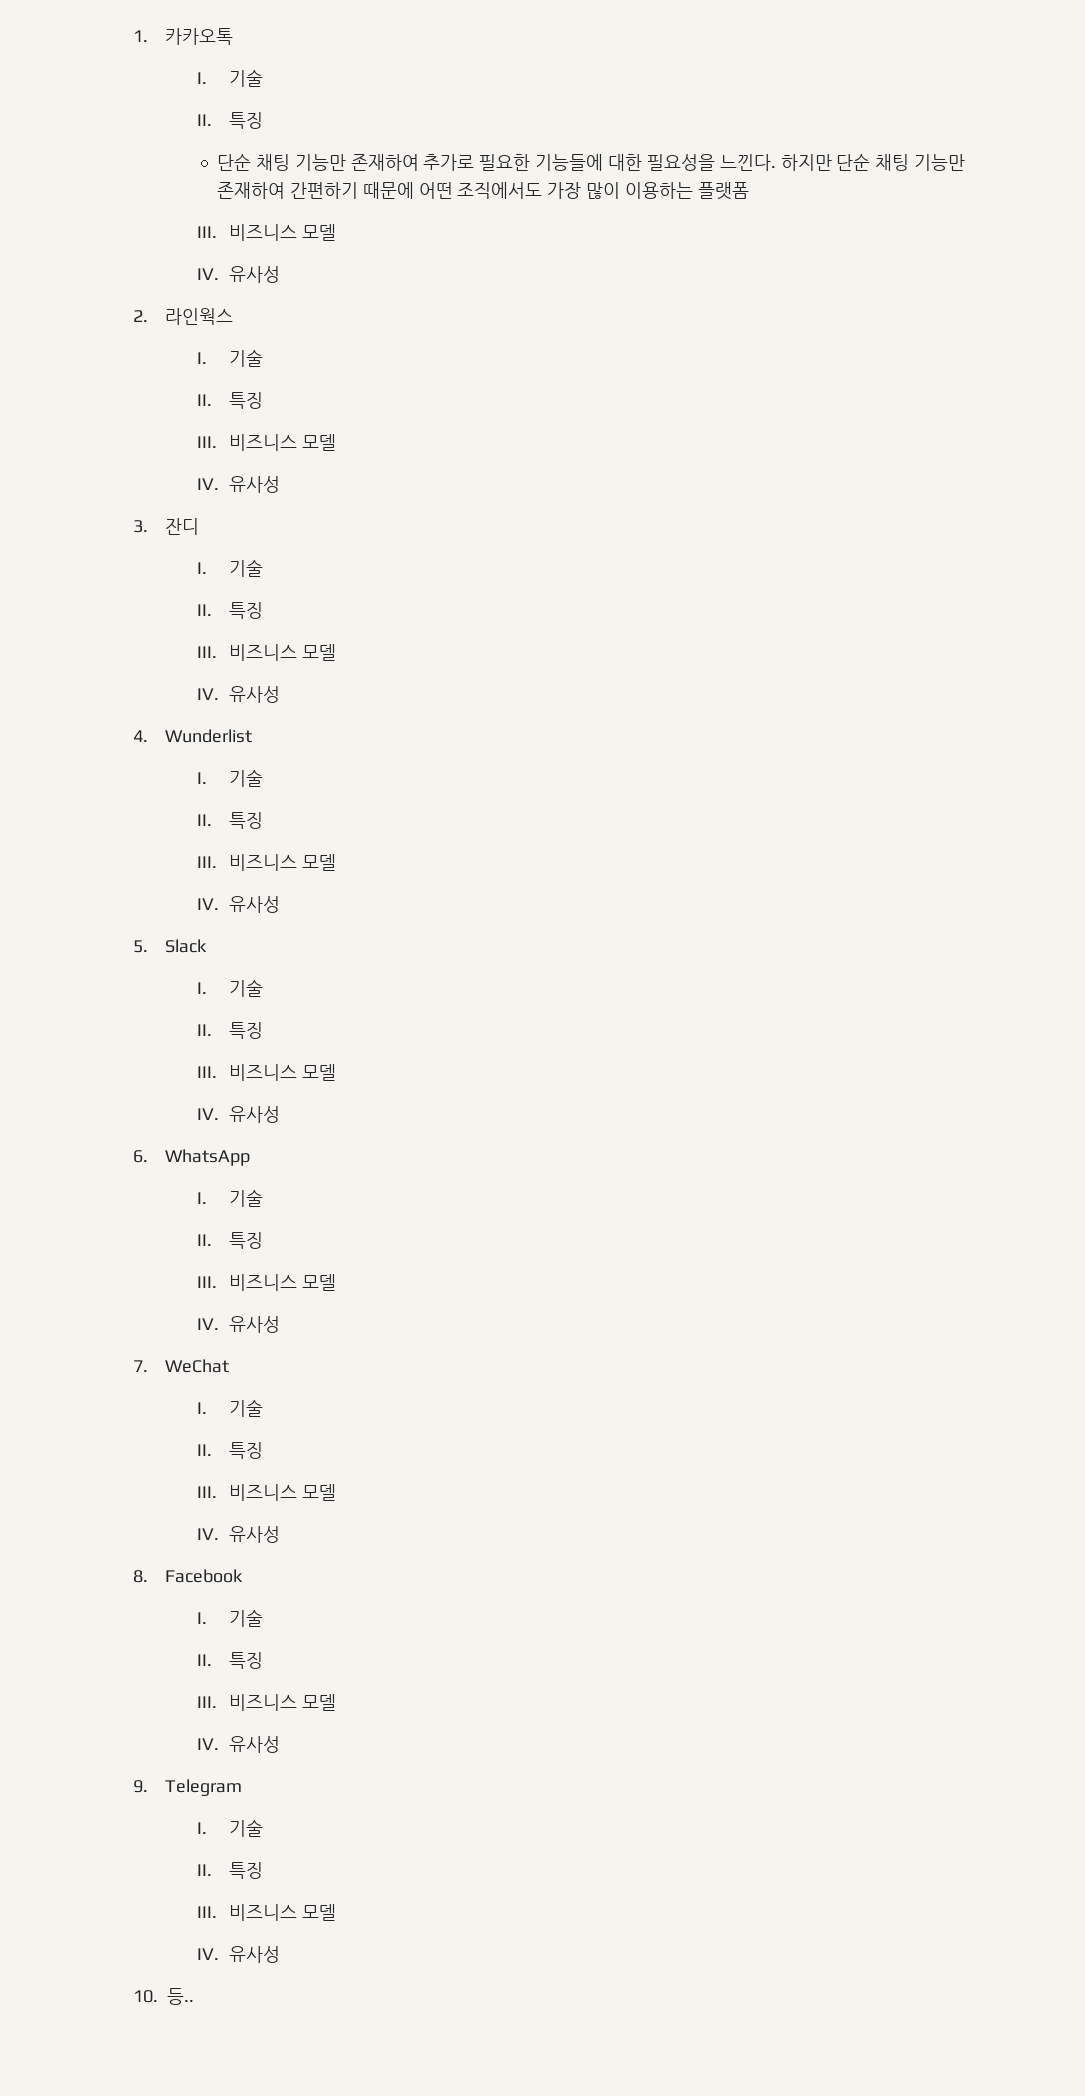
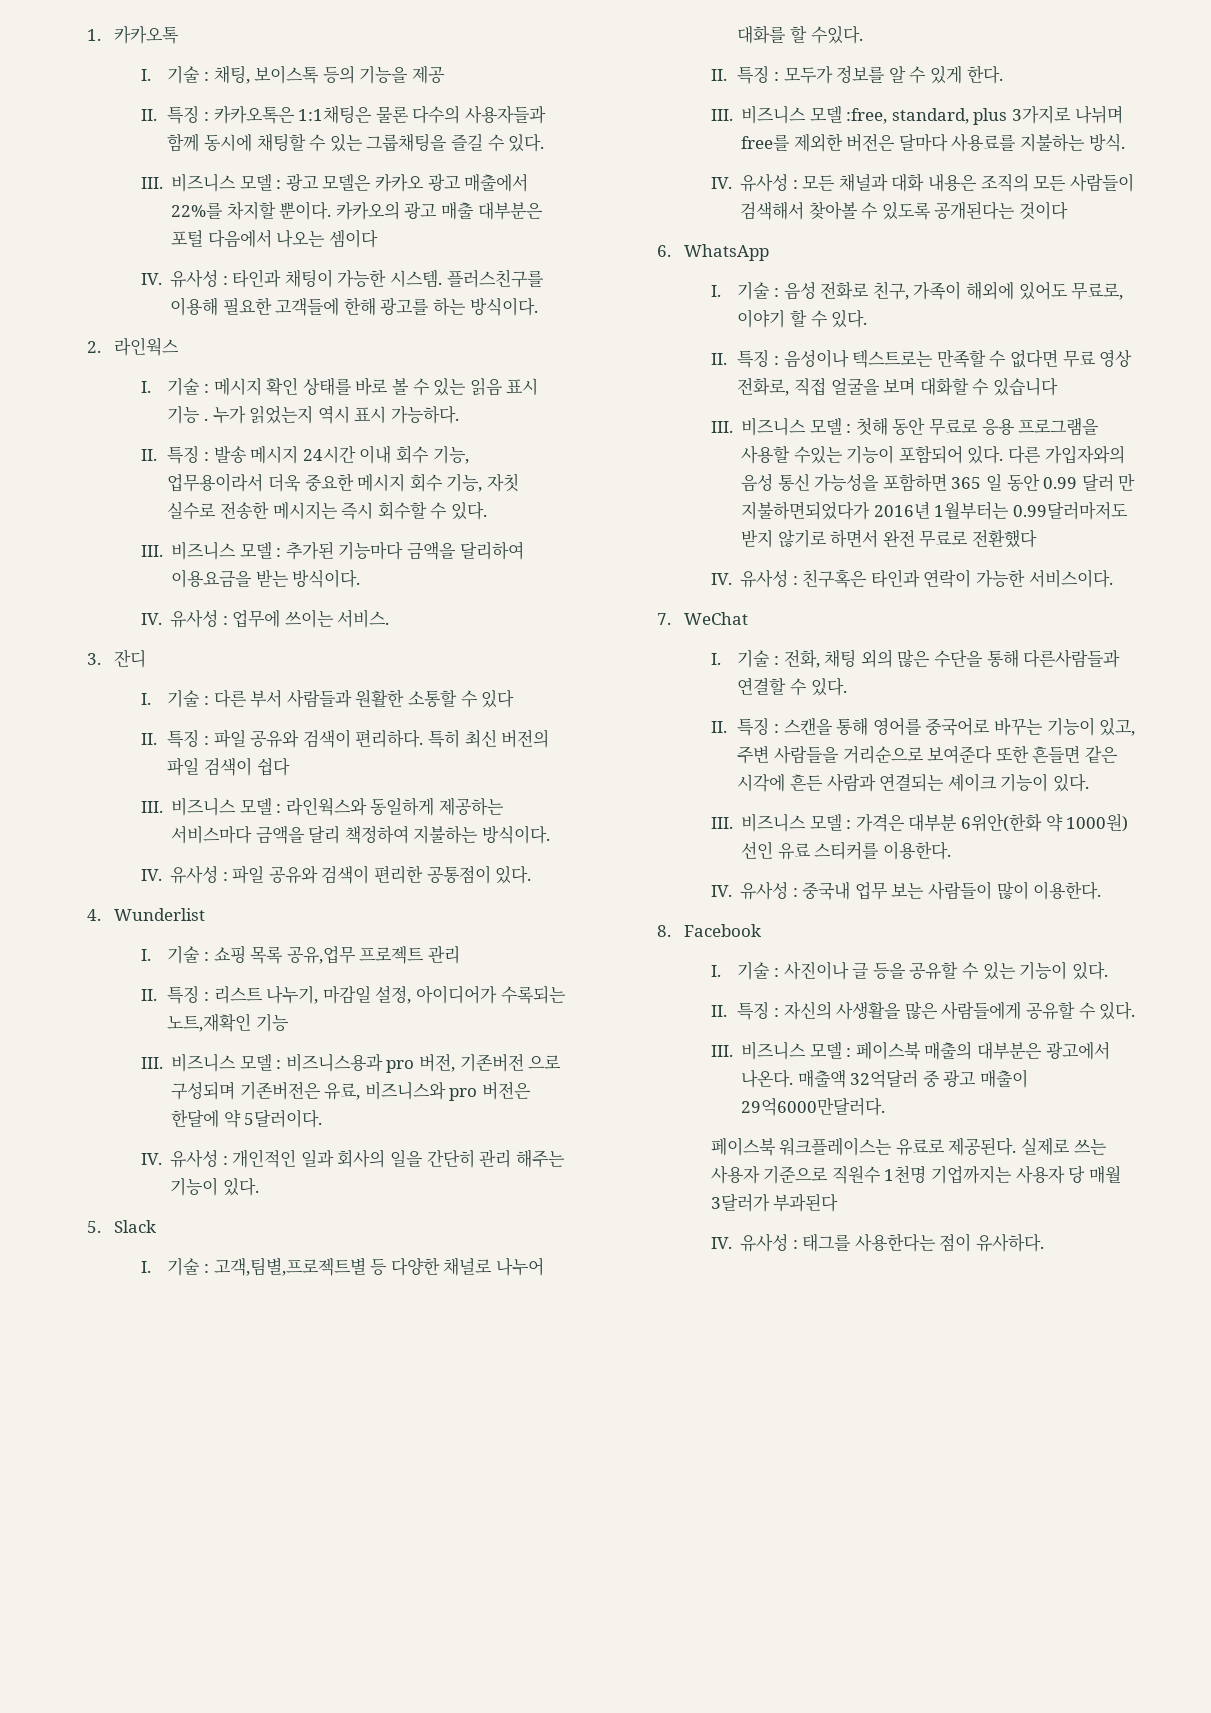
  1. 카카오톡
- I. 기술
- II. 특징
- 단순 채팅 기능만 존재하여 추가로 필요한 기능들에 대한 필요성을 느낀다. 하지만 단순 채팅 기능만 존재하여 간편하기 때문에 어떤 조직에서도 가장 많이 이용하는 플랫폼
- III. 비즈니스 모델
- IV. 유사성
+ I. 기술 : 채팅, 보이스톡 등의 기능을 제공
+ II. 특징 : 카카오톡은 1:1채팅은 물론 다수의 사용자들과 함께 동시에 채팅할 수 있는 그룹채팅을 즐길 수 있다.
+ III. 비즈니스 모델 : 광고 모델은 카카오 광고 매출에서 22%를 차지할 뿐이다. 카카오의 광고 매출 대부분은 포털 다음에서 나오는 셈이다
+ IV. 유사성 : 타인과 채팅이 가능한 시스템. 플러스친구를 이용해 필요한 고객들에 한해 광고를 하는 방식이다.
  2. 라인웍스
- I. 기술
- II. 특징
- III. 비즈니스 모델
- IV. 유사성
+ I. 기술 : 메시지 확인 상태를 바로 볼 수 있는 읽음 표시 기능 . 누가 읽었는지 역시 표시 가능하다.
+ II. 특징 : 발송 메시지 24시간 이내 회수 기능, 업무용이라서 더욱 중요한 메시지 회수 기능, 자칫 실수로 전송한 메시지는 즉시 회수할 수 있다.
+ III. 비즈니스 모델 : 추가된 기능마다 금액을 달리하여 이용요금을 받는 방식이다.
+ IV. 유사성 : 업무에 쓰이는 서비스.
  3. 잔디
- I. 기술
- II. 특징
- III. 비즈니스 모델
- IV. 유사성
+ I. 기술 : 다른 부서 사람들과 원활한 소통할 수 있다
+ II. 특징 : 파일 공유와 검색이 편리하다. 특히 최신 버전의 파일 검색이 쉽다
+ III. 비즈니스 모델 : 라인웍스와 동일하게 제공하는 서비스마다 금액을 달리 책정하여 지불하는 방식이다.
+ IV. 유사성 : 파일 공유와 검색이 편리한 공통점이 있다.
  4. Wunderlist
- I. 기술
- II. 특징
- III. 비즈니스 모델
- IV. 유사성
+ I. 기술 : 쇼핑 목록 공유,업무 프로젝트 관리
+ II. 특징 : 리스트 나누기, 마감일 설정, 아이디어가 수록되는 노트,재확인 기능
+ III. 비즈니스 모델 : 비즈니스용과 pro 버전, 기존버전 으로 구성되며 기존버전은 유료, 비즈니스와 pro 버전은 한달에 약 5달러이다.
+ IV. 유사성 : 개인적인 일과 회사의 일을 간단히 관리 해주는 기능이 있다.
  5. Slack
- I. 기술
- II. 특징
- III. 비즈니스 모델
- IV. 유사성
+ I. 기술 : 고객,팀별,프로젝트별 등 다양한 채널로 나누어 대화를 할 수있다.
+ II. 특징 : 모두가 정보를 알 수 있게 한다.
+ III. 비즈니스 모델 :free, standard, plus 3가지로 나뉘며 free를 제외한 버전은 달마다 사용료를 지불하는 방식.
+ IV. 유사성 : 모든 채널과 대화 내용은 조직의 모든 사람들이 검색해서 찾아볼 수 있도록 공개된다는 것이다
  6. WhatsApp
- I. 기술
- II. 특징
- III. 비즈니스 모델
- IV. 유사성
+ I. 기술 : 음성 전화로 친구, 가족이 해외에 있어도 무료로, 이야기 할 수 있다.
+ II. 특징 : 음성이나 텍스트로는 만족할 수 없다면 무료 영상 전화로, 직접 얼굴을 보며 대화할 수 있습니다
+ III. 비즈니스 모델 : 첫해 동안 무료로 응용 프로그램을 사용할 수있는 기능이 포함되어 있다. 다른 가입자와의 음성 통신 가능성을 포함하면 365 일 동안 0.99 달러 만 지불하면되었다가 2016년 1월부터는 0.99달러마저도 받지 않기로 하면서 완전 무료로 전환했다
+ IV. 유사성 : 친구혹은 타인과 연락이 가능한 서비스이다.
  7. WeChat
- I. 기술
- II. 특징
- III. 비즈니스 모델
- IV. 유사성
+ I. 기술 : 전화, 채팅 외의 많은 수단을 통해 다른사람들과 연결할 수 있다.
+ II. 특징 : 스캔을 통해 영어를 중국어로 바꾸는 기능이 있고, 주변 사람들을 거리순으로 보여준다 또한 흔들면 같은 시각에 흔든 사람과 연결되는 셰이크 기능이 있다.
+ III. 비즈니스 모델 : 가격은 대부분 6위안(한화 약 1000원) 선인 유료 스티커를 이용한다.
+ IV. 유사성 : 중국내 업무 보는 사람들이 많이 이용한다.
  8. Facebook
- I. 기술
- II. 특징
- III. 비즈니스 모델
- IV. 유사성
- 9. Telegram
- I. 기술
- II. 특징
- III. 비즈니스 모델
- IV. 유사성
- 10. 등..
+ I. 기술 : 사진이나 글 등을 공유할 수 있는 기능이 있다.
+ II. 특징 : 자신의 사생활을 많은 사람들에게 공유할 수 있다.
+ III. 비즈니스 모델 : 페이스북 매출의 대부분은 광고에서 나온다. 매출액 32억달러 중 광고 매출이 29억6000만달러다.
+ 페이스북 워크플레이스는 유료로 제공된다. 실제로 쓰는 사용자 기준으로 직원수 1천명 기업까지는 사용자 당 매월 3달러가 부과된다
+ IV. 유사성 : 태그를 사용한다는 점이 유사하다.

